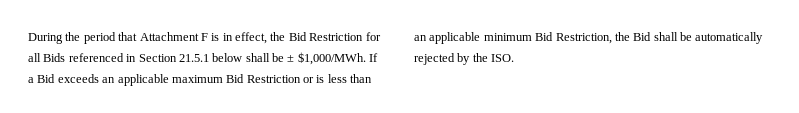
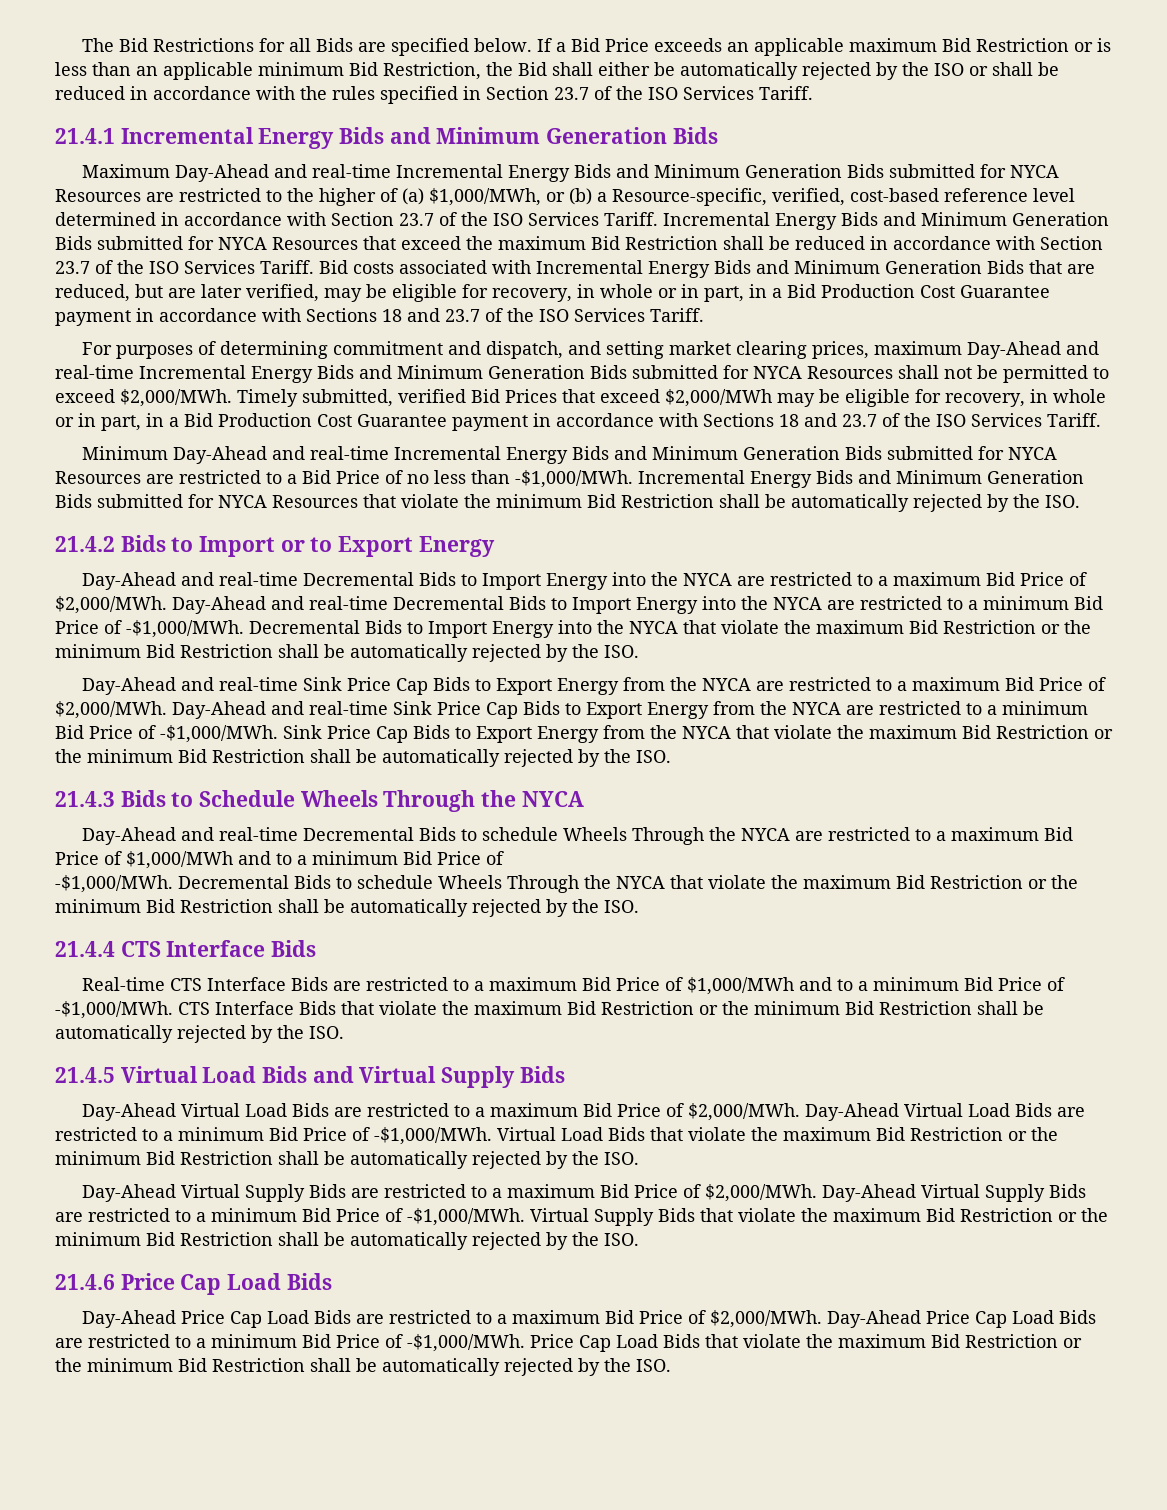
- During the period that Attachment F is in effect, the Bid Restriction for all Bids referenced in Section 21.5.1 below shall be ± $1,000/MWh.
+ The Bid Restrictions for all Bids are specified below.
- If a Bid exceeds an applicable maximum Bid Restriction or is less than an applicable minimum Bid Restriction, the Bid shall be automatically rejected by the ISO.
+ If a Bid Price exceeds an applicable maximum Bid Restriction or is less than an applicable minimum Bid Restriction, the Bid shall either be automatically rejected by the ISO or shall be reduced in accordance with the rules specified in Section 23.7 of the ISO Services Tariff.
+ 21.4.1 Incremental Energy Bids and Minimum Generation Bids
+ Maximum Day-Ahead and real-time Incremental Energy Bids and Minimum Generation Bids submitted for NYCA Resources are restricted to the higher of (a) $1,000/MWh, or (b) a Resource-specific, verified, cost-based reference level determined in accordance with Section 23.7 of the ISO Services Tariff. Incremental Energy Bids and Minimum Generation Bids submitted for NYCA Resources that exceed the maximum Bid Restriction shall be reduced in accordance with Section 23.7 of the ISO Services Tariff. Bid costs associated with Incremental Energy Bids and Minimum Generation Bids that are reduced, but are later verified, may be eligible for recovery, in whole or in part, in a Bid Production Cost Guarantee payment in accordance with Sections 18 and 23.7 of the ISO Services Tariff.
+ For purposes of determining commitment and dispatch, and setting market clearing prices, maximum Day-Ahead and real-time Incremental Energy Bids and Minimum Generation Bids submitted for NYCA Resources shall not be permitted to exceed $2,000/MWh. Timely submitted, verified Bid Prices that exceed $2,000/MWh may be eligible for recovery, in whole or in part, in a Bid Production Cost Guarantee payment in accordance with Sections 18 and 23.7 of the ISO Services Tariff.
+ Minimum Day-Ahead and real-time Incremental Energy Bids and Minimum Generation Bids submitted for NYCA Resources are restricted to a Bid Price of no less than -$1,000/MWh. Incremental Energy Bids and Minimum Generation Bids submitted for NYCA Resources that violate the minimum Bid Restriction shall be automatically rejected by the ISO.
+ 21.4.2 Bids to Import or to Export Energy
+ Day-Ahead and real-time Decremental Bids to Import Energy into the NYCA are restricted to a maximum Bid Price of $2,000/MWh. Day-Ahead and real-time Decremental Bids to Import Energy into the NYCA are restricted to a minimum Bid Price of -$1,000/MWh. Decremental Bids to Import Energy into the NYCA that violate the maximum Bid Restriction or the minimum Bid Restriction shall be automatically rejected by the ISO.
+ Day-Ahead and real-time Sink Price Cap Bids to Export Energy from the NYCA are restricted to a maximum Bid Price of $2,000/MWh. Day-Ahead and real-time Sink Price Cap Bids to Export Energy from the NYCA are restricted to a minimum Bid Price of -$1,000/MWh. Sink Price Cap Bids to Export Energy from the NYCA that violate the maximum Bid Restriction or the minimum Bid Restriction shall be automatically rejected by the ISO.
+ 21.4.3 Bids to Schedule Wheels Through the NYCA
+ Day-Ahead and real-time Decremental Bids to schedule Wheels Through the NYCA are restricted to a maximum Bid Price of $1,000/MWh and to a minimum Bid Price of
+ -$1,000/MWh. Decremental Bids to schedule Wheels Through the NYCA that violate the maximum Bid Restriction or the minimum Bid Restriction shall be automatically rejected by the ISO.
+ 21.4.4 CTS Interface Bids
+ Real-time CTS Interface Bids are restricted to a maximum Bid Price of $1,000/MWh and to a minimum Bid Price of -$1,000/MWh. CTS Interface Bids that violate the maximum Bid Restriction or the minimum Bid Restriction shall be automatically rejected by the ISO.
+ 21.4.5 Virtual Load Bids and Virtual Supply Bids
+ Day-Ahead Virtual Load Bids are restricted to a maximum Bid Price of $2,000/MWh. Day-Ahead Virtual Load Bids are restricted to a minimum Bid Price of -$1,000/MWh. Virtual Load Bids that violate the maximum Bid Restriction or the minimum Bid Restriction shall be automatically rejected by the ISO.
+ Day-Ahead Virtual Supply Bids are restricted to a maximum Bid Price of $2,000/MWh. Day-Ahead Virtual Supply Bids are restricted to a minimum Bid Price of -$1,000/MWh. Virtual Supply Bids that violate the maximum Bid Restriction or the minimum Bid Restriction shall be automatically rejected by the ISO.
+ 21.4.6 Price Cap Load Bids
+ Day-Ahead Price Cap Load Bids are restricted to a maximum Bid Price of $2,000/MWh. Day-Ahead Price Cap Load Bids are restricted to a minimum Bid Price of -$1,000/MWh. Price Cap Load Bids that violate the maximum Bid Restriction or the minimum Bid Restriction shall be automatically rejected by the ISO.

